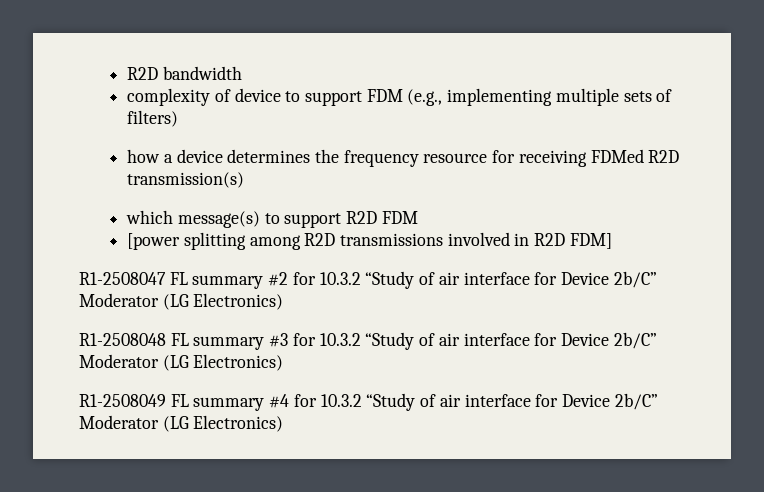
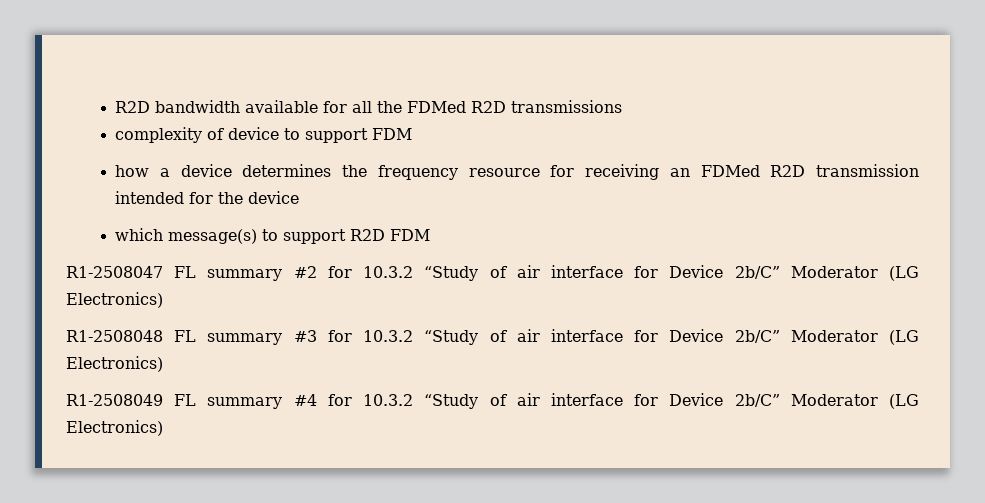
- R2D bandwidth
+ R2D bandwidth available for all the FDMed R2D transmissions
- complexity of device to support FDM (e.g., implementing multiple sets of filters)
+ complexity of device to support FDM
- how a device determines the frequency resource for receiving FDMed R2D transmission(s)
+ how a device determines the frequency resource for receiving an FDMed R2D transmission intended for the device
- [power splitting among R2D transmissions involved in R2D FDM]

